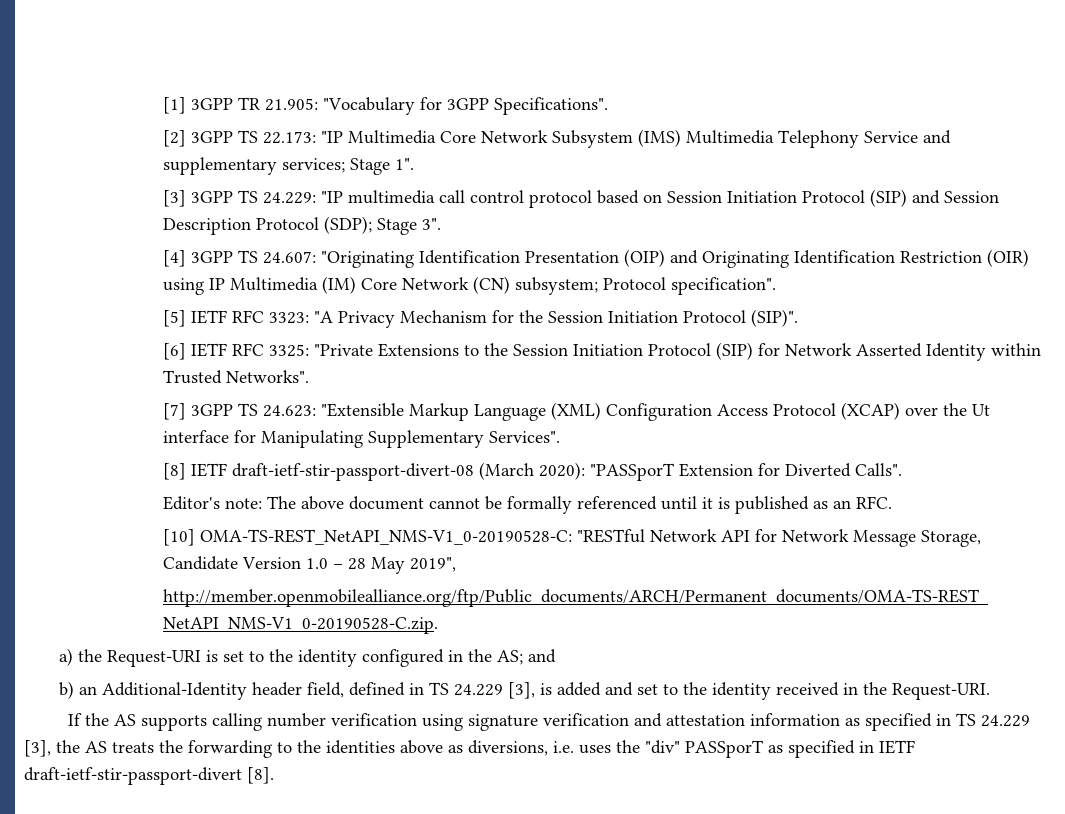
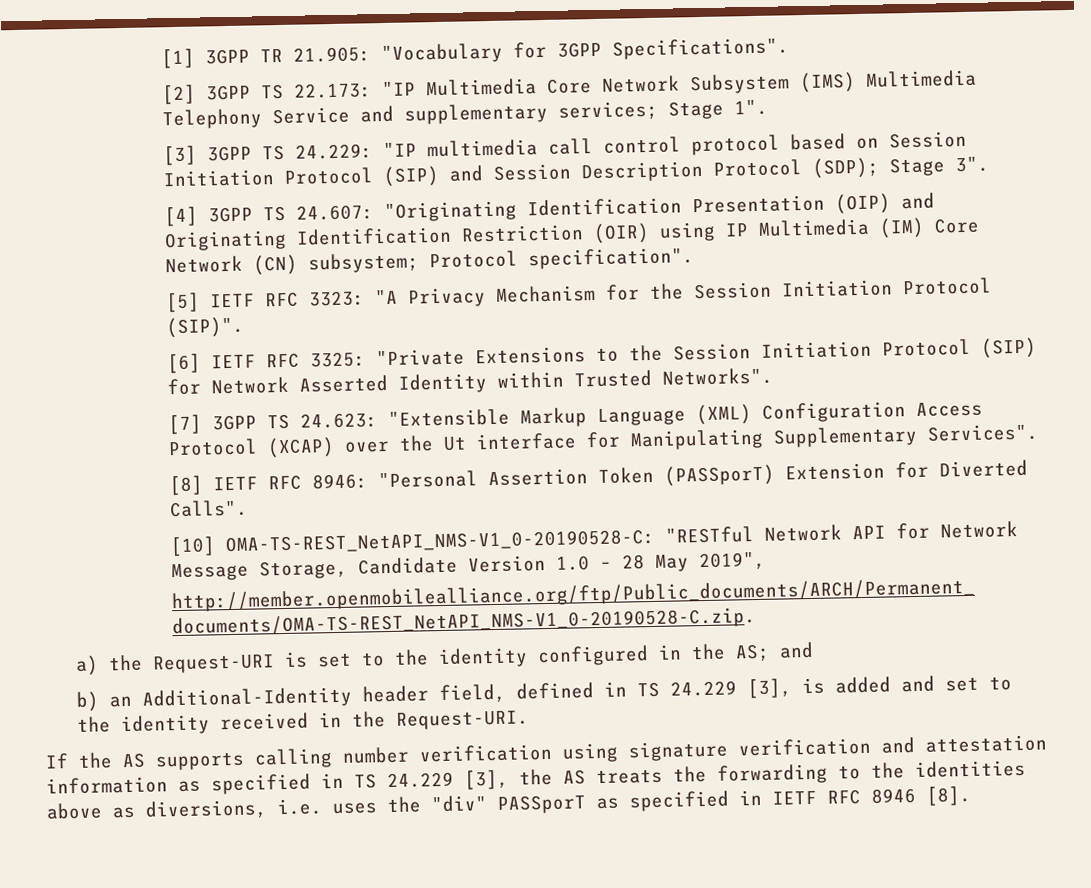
- [8] IETF draft-ietf-stir-passport-divert-08 (March 2020): "PASSporT Extension for Diverted Calls".
- Editor's note: The above document cannot be formally referenced until it is published as an RFC.
+ [8] IETF RFC 8946: "Personal Assertion Token (PASSporT) Extension for Diverted Calls".
- If the AS supports calling number verification using signature verification and attestation information as specified in TS 24.229 [3], the AS treats the forwarding to the identities above as diversions, i.e. uses the "div" PASSporT as specified in IETF draft-ietf-stir-passport-divert [8].
+ If the AS supports calling number verification using signature verification and attestation information as specified in TS 24.229 [3], the AS treats the forwarding to the identities above as diversions, i.e. uses the "div" PASSporT as specified in IETF RFC 8946 [8].

